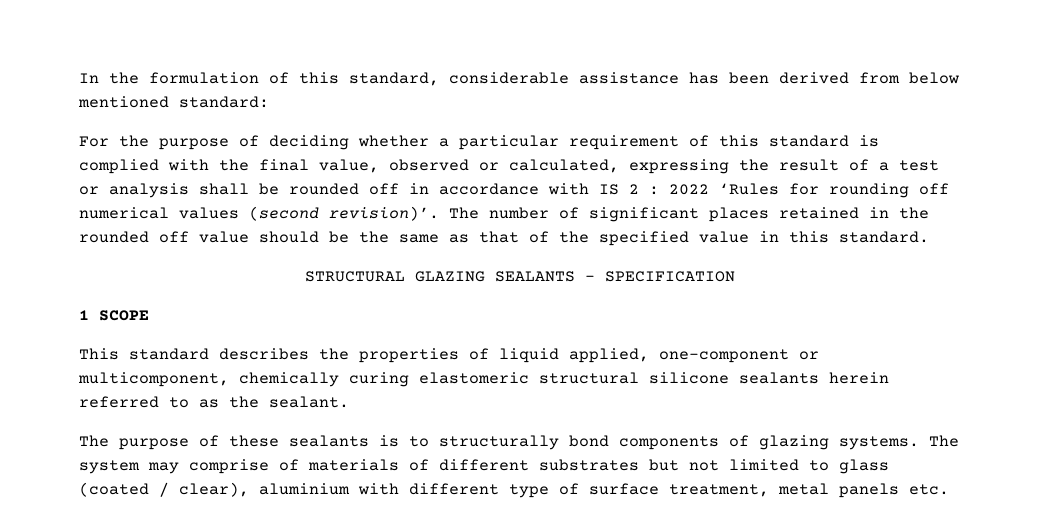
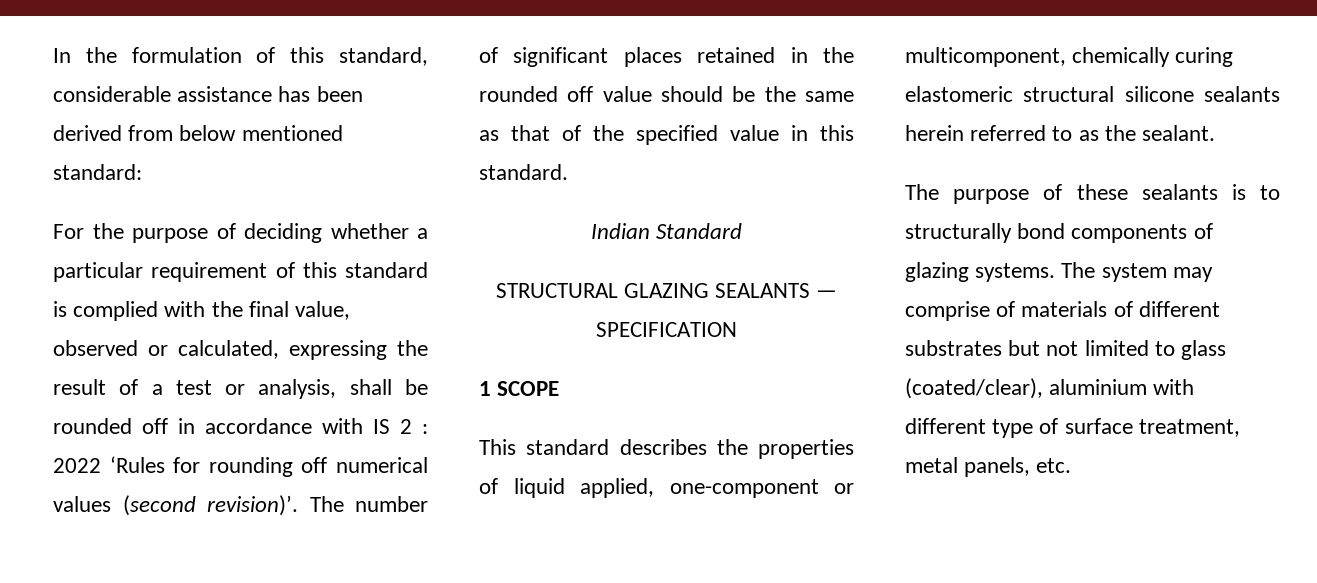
- For the purpose of deciding whether a particular requirement of this standard is complied with the final value, observed or calculated, expressing the result of a test or analysis shall be rounded off in accordance with IS 2 : 2022 ‘Rules for rounding off numerical values (second revision)’.
+ For the purpose of deciding whether a particular requirement of this standard is complied with the final value, observed or calculated, expressing the result of a test or analysis, shall be rounded off in accordance with IS 2 : 2022 ‘Rules for rounding off numerical values (second revision)’.
+ Indian Standard
- STRUCTURAL GLAZING SEALANTS – SPECIFICATION
+ STRUCTURAL GLAZING SEALANTS — SPECIFICATION
- The system may comprise of materials of different substrates but not limited to glass (coated / clear), aluminium with different type of surface treatment, metal panels etc.
+ The system may comprise of materials of different substrates but not limited to glass (coated/clear), aluminium with different type of surface treatment, metal panels, etc.

